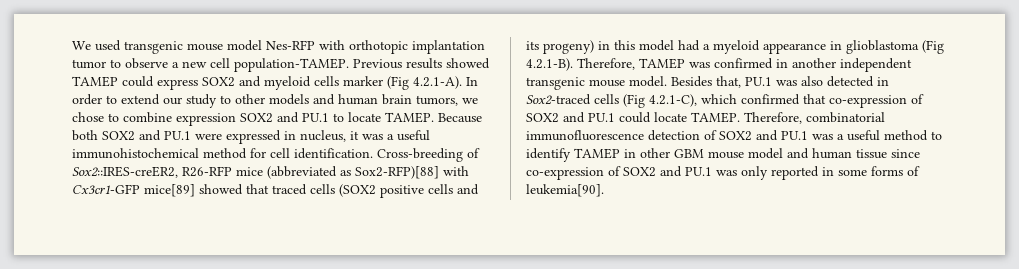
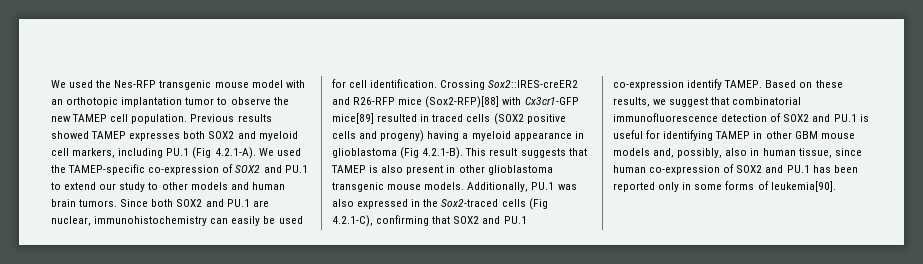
- We used transgenic mouse model Nes-RFP with orthotopic implantation tumor to observe a new cell population-TAMEP.
+ We used the Nes-RFP transgenic mouse model with an orthotopic implantation tumor to observe the new TAMEP cell population.
- Previous results showed TAMEP could express SOX2 and myeloid cells marker (Fig 4.2.1-A). In order to extend our study to other models and human brain tumors, we chose to combine expression SOX2 and PU.1 to locate TAMEP. Because both SOX2 and PU.1 were expressed in nucleus, it was a useful immunohistochemical method for cell identification. Cross-breeding of Sox2::IRES-creER2, R26-RFP mice (abbreviated as Sox2-RFP)[88] with Cx3cr1-GFP mice[89] showed that traced cells (SOX2 positive cells and its progeny) in this model had a myeloid appearance in glioblastoma (Fig 4.2.1-B). Therefore, TAMEP was confirmed in another independent transgenic mouse model. Besides that, PU.1 was also detected in Sox2-traced cells (Fig 4.2.1-C), which confirmed that co-expression of SOX2 and PU.1 could locate TAMEP. Therefore, combinatorial immunofluorescence detection of SOX2 and PU.1 was a useful method to identify TAMEP in other GBM mouse model and human tissue since co-expression of SOX2 and PU.1 was only reported in some forms of leukemia[90].
+ Previous results showed TAMEP expresses both SOX2 and myeloid cell markers, including PU.1 (Fig 4.2.1-A). We used the TAMEP-specific co-expression of SOX2 and PU.1 to extend our study to other models and human brain tumors. Since both SOX2 and PU.1 are nuclear, immunohistochemistry can easily be used for cell identification. Crossing Sox2::IRES-creER2 and R26-RFP mice (Sox2-RFP)[88] with Cx3cr1-GFP mice[89] resulted in traced cells (SOX2 positive cells and progeny) having a myeloid appearance in glioblastoma (Fig 4.2.1-B). This result suggests that TAMEP is also present in other glioblastoma transgenic mouse models. Additionally, PU.1 was also expressed in the Sox2-traced cells (Fig 4.2.1-C), confirming that SOX2 and PU.1 co-expression identify TAMEP. Based on these results, we suggest that combinatorial immunofluorescence detection of SOX2 and PU.1 is useful for identifying TAMEP in other GBM mouse models and, possibly, also in human tissue, since human co-expression of SOX2 and PU.1 has been reported only in some forms of leukemia[90].

